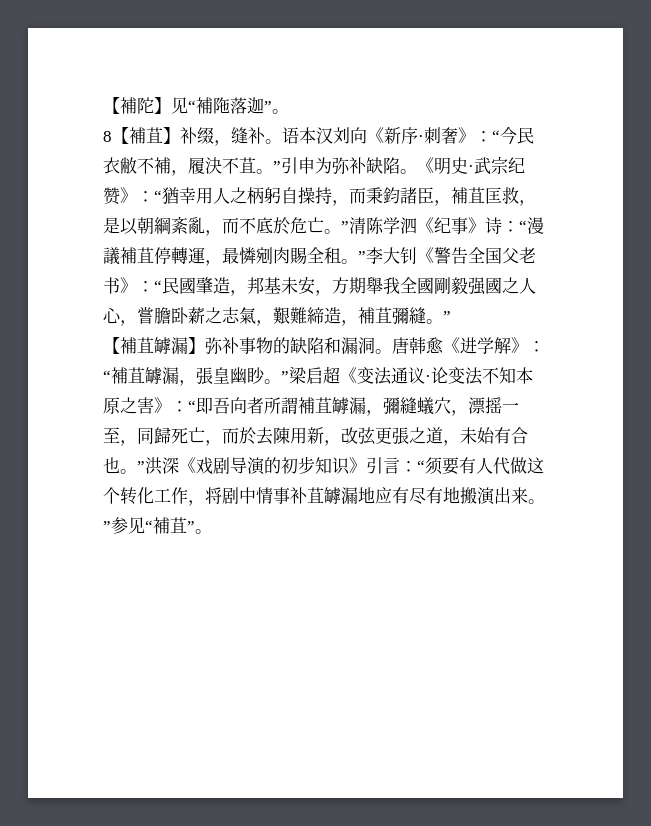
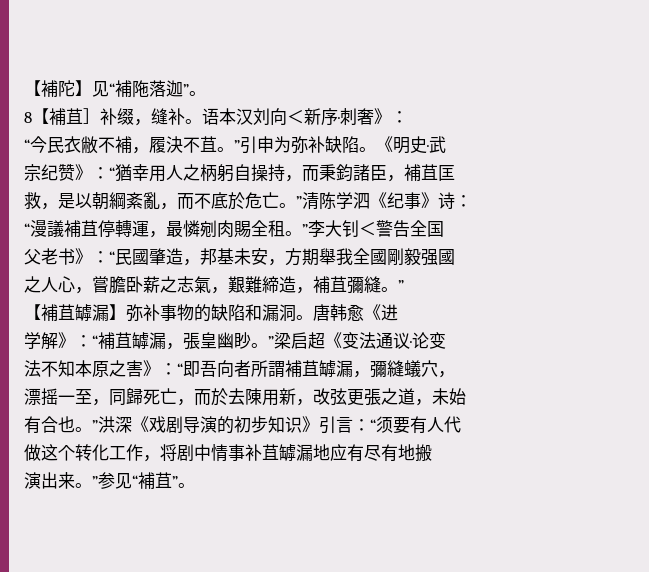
- 8【補苴】补缀，缝补。
+ 8【補苴］补缀，缝补。
- 语本汉刘向《新序·刺奢》：“今民衣敝不補，履決不苴。”引申为弥补缺陷。
+ 语本汉刘向＜新序·刺奢》：
+ “今民衣敝不補，履決不苴。”引申为弥补缺陷。
- 《明史·武宗纪赞》：
+ 《明史·武
+ 宗纪赞》：
- “猶幸用人之柄躬自操持，而秉鈞諸臣，補苴匡救，是以朝綱紊亂，而不底於危亡。”清陈学泗《纪事》诗：“漫議補苴停轉運，最憐剜肉賜全租。”李大钊《警告全国父老书》：
+ “猶幸用人之柄躬自操持，而秉鈞諸臣，補苴匡
+ 救，是以朝綱紊亂，而不底於危亡。”清陈学泗《纪事》诗：
+ “漫議補苴停轉運，最憐剜肉賜全租。”李大钊＜警告全国
+ 父老书》：
- “民國肇造，邦基未安，方期舉我全國剛毅强國之人心，嘗膽卧薪之志氣，艱難締造，補苴彌縫。”
+ “民國肇造，邦基未安，方期舉我全國剛毅强國
+ 之人心，嘗膽卧薪之志氣，艱難締造，補苴彌縫。”
- 唐韩愈《进学解》：
+ 唐韩愈《进
+ 学解》：
- “補苴罅漏，張皇幽眇。”梁启超《变法通议·论变法不知本原之害》：
+ “補苴罅漏，張皇幽眇。”梁启超《变法通议·论变
+ 法不知本原之害》：
- “即吾向者所謂補苴罅漏，彌縫蟻穴，漂摇一至，同歸死亡，而於去陳用新，改弦更張之道，未始有合也。”洪深《戏剧导演的初步知识》引言：
+ “即吾向者所謂補苴罅漏，彌縫蟻穴，
+ 漂摇一至，同歸死亡，而於去陳用新，改弦更張之道，未始
+ 有合也。”洪深《戏剧导演的初步知识》引言：
- “须要有人代做这个转化工作，将剧中情事补苴罅漏地应有尽有地搬演出来。”参见“補苴”。
+ “须要有人代
+ 做这个转化工作，将剧中情事补苴罅漏地应有尽有地搬
+ 演出来。”参见“補苴”。

